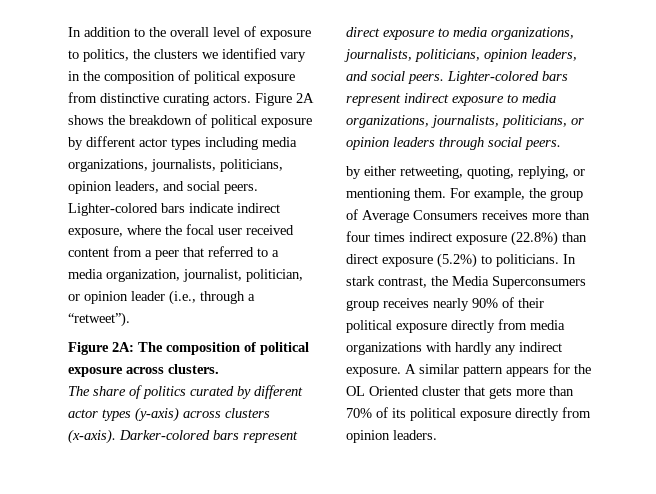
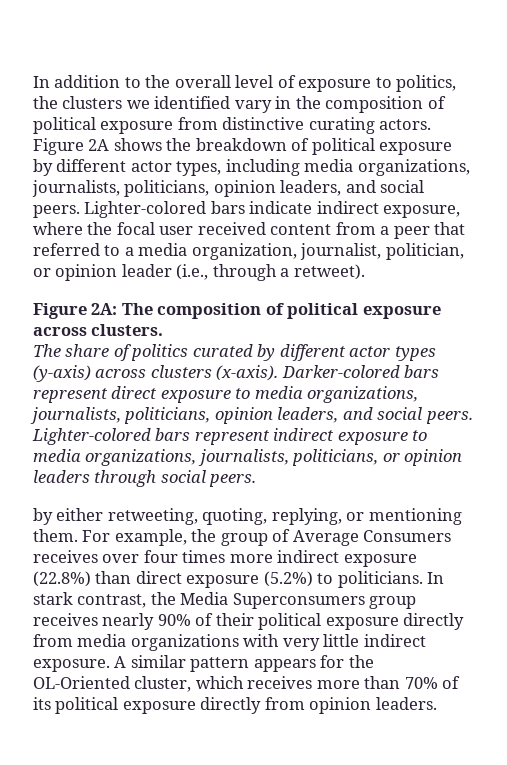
- Figure 2A shows the breakdown of political exposure by different actor types including media organizations, journalists, politicians, opinion leaders, and social peers.
+ Figure 2A shows the breakdown of political exposure by different actor types, including media organizations, journalists, politicians, opinion leaders, and social peers.
- Lighter-colored bars indicate indirect exposure, where the focal user received content from a peer that referred to a media organization, journalist, politician, or opinion leader (i.e., through a “retweet”).
+ Lighter-colored bars indicate indirect exposure, where the focal user received content from a peer that referred to a media organization, journalist, politician, or opinion leader (i.e., through a retweet).
- For example, the group of Average Consumers receives more than four times indirect exposure (22.8%) than direct exposure (5.2%) to politicians.
+ For example, the group of Average Consumers receives over four times more indirect exposure (22.8%) than direct exposure (5.2%) to politicians.
- In stark contrast, the Media Superconsumers group receives nearly 90% of their political exposure directly from media organizations with hardly any indirect exposure.
+ In stark contrast, the Media Superconsumers group receives nearly 90% of their political exposure directly from media organizations with very little indirect exposure.
- A similar pattern appears for the OL Oriented cluster that gets more than 70% of its political exposure directly from opinion leaders.
+ A similar pattern appears for the OL-Oriented cluster, which receives more than 70% of its political exposure directly from opinion leaders.

